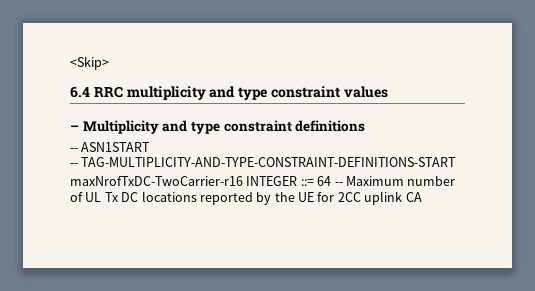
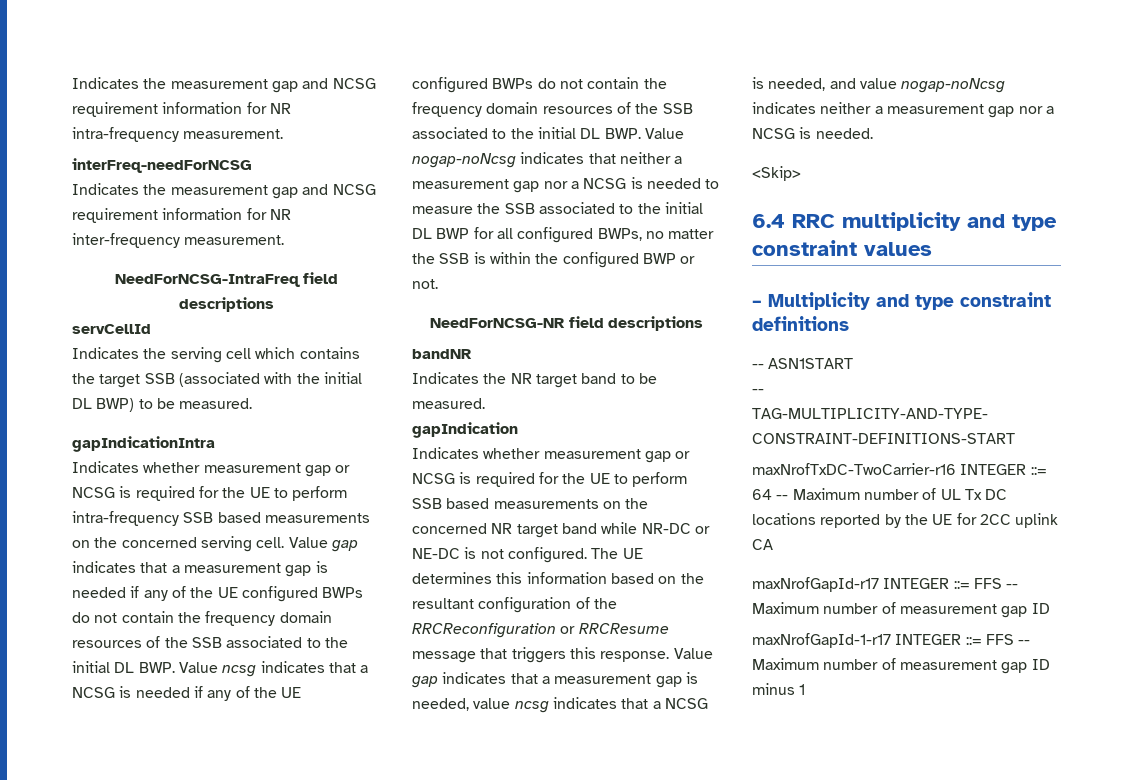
+ Indicates the measurement gap and NCSG requirement information for NR intra-frequency measurement.
+ interFreq-needForNCSG
+ Indicates the measurement gap and NCSG requirement information for NR inter-frequency measurement.
+ NeedForNCSG-IntraFreq field descriptions
+ servCellId
+ Indicates the serving cell which contains the target SSB (associated with the initial DL BWP) to be measured.
+ gapIndicationIntra
+ Indicates whether measurement gap or NCSG is required for the UE to perform intra-frequency SSB based measurements on the concerned serving cell. Value gap indicates that a measurement gap is needed if any of the UE configured BWPs do not contain the frequency domain resources of the SSB associated to the initial DL BWP. Value ncsg indicates that a NCSG is needed if any of the UE configured BWPs do not contain the frequency domain resources of the SSB associated to the initial DL BWP. Value nogap-noNcsg indicates that neither a measurement gap nor a NCSG is needed to measure the SSB associated to the initial DL BWP for all configured BWPs, no matter the SSB is within the configured BWP or not.
+ NeedForNCSG-NR field descriptions
+ bandNR
+ Indicates the NR target band to be measured.
+ gapIndication
+ Indicates whether measurement gap or NCSG is required for the UE to perform SSB based measurements on the concerned NR target band while NR-DC or NE-DC is not configured. The UE determines this information based on the resultant configuration of the RRCReconfiguration or RRCResume message that triggers this response. Value gap indicates that a measurement gap is needed, value ncsg indicates that a NCSG is needed, and value nogap-noNcsg indicates neither a measurement gap nor a NCSG is needed.
+ maxNrofGapId-r17 INTEGER ::= FFS -- Maximum number of measurement gap ID
+ maxNrofGapId-1-r17 INTEGER ::= FFS -- Maximum number of measurement gap ID minus 1

